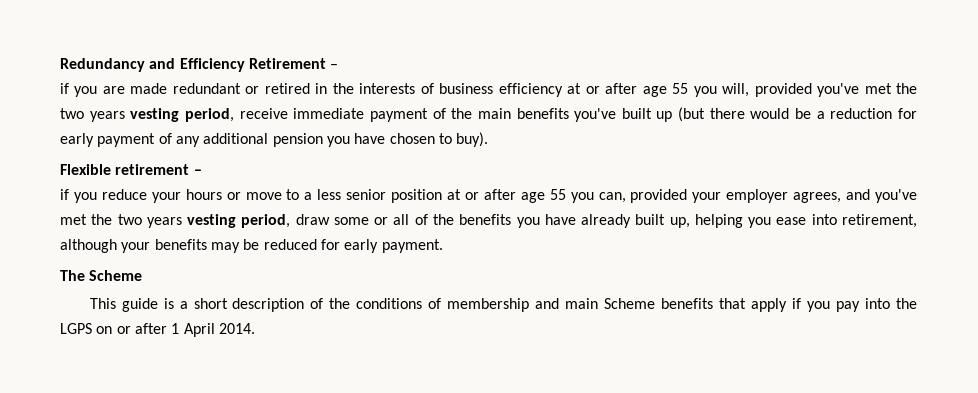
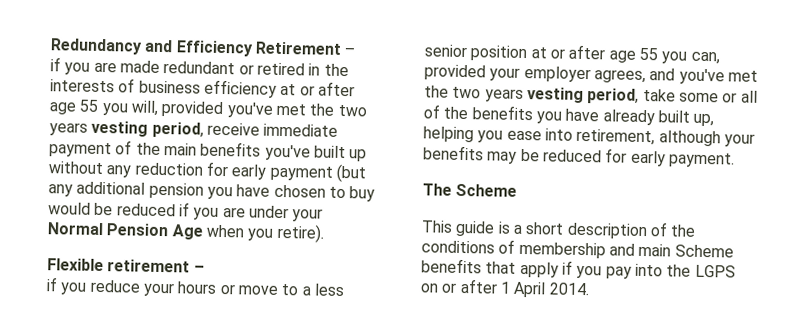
- if you are made redundant or retired in the interests of business efficiency at or after age 55 you will, provided you've met the two years vesting period, receive immediate payment of the main benefits you've built up (but there would be a reduction for early payment of any additional pension you have chosen to buy).
+ if you are made redundant or retired in the interests of business efficiency at or after age 55 you will, provided you've met the two years vesting period, receive immediate payment of the main benefits you've built up without any reduction for early payment (but any additional pension you have chosen to buy would be reduced if you are under your Normal Pension Age when you retire).
- if you reduce your hours or move to a less senior position at or after age 55 you can, provided your employer agrees, and you've met the two years vesting period, draw some or all of the benefits you have already built up, helping you ease into retirement, although your benefits may be reduced for early payment.
+ if you reduce your hours or move to a less senior position at or after age 55 you can, provided your employer agrees, and you've met the two years vesting period, take some or all of the benefits you have already built up, helping you ease into retirement, although your benefits may be reduced for early payment.

